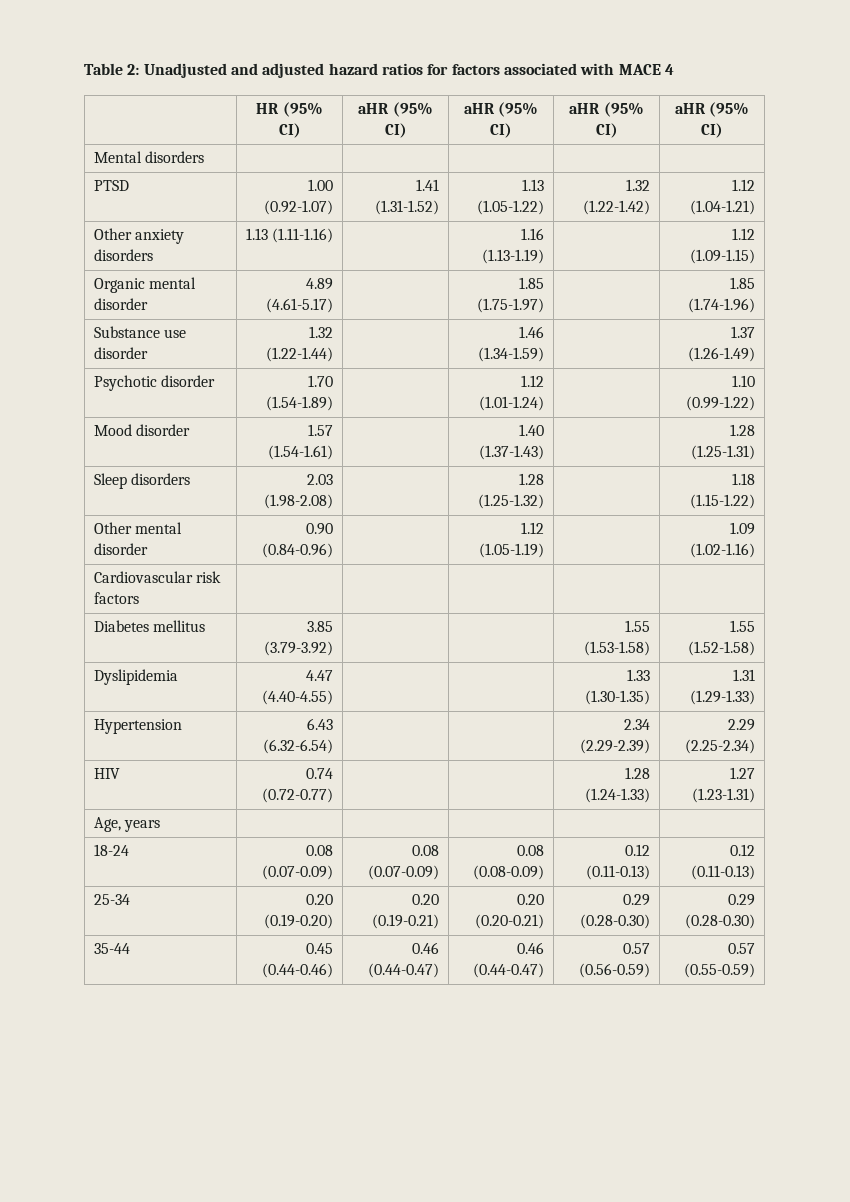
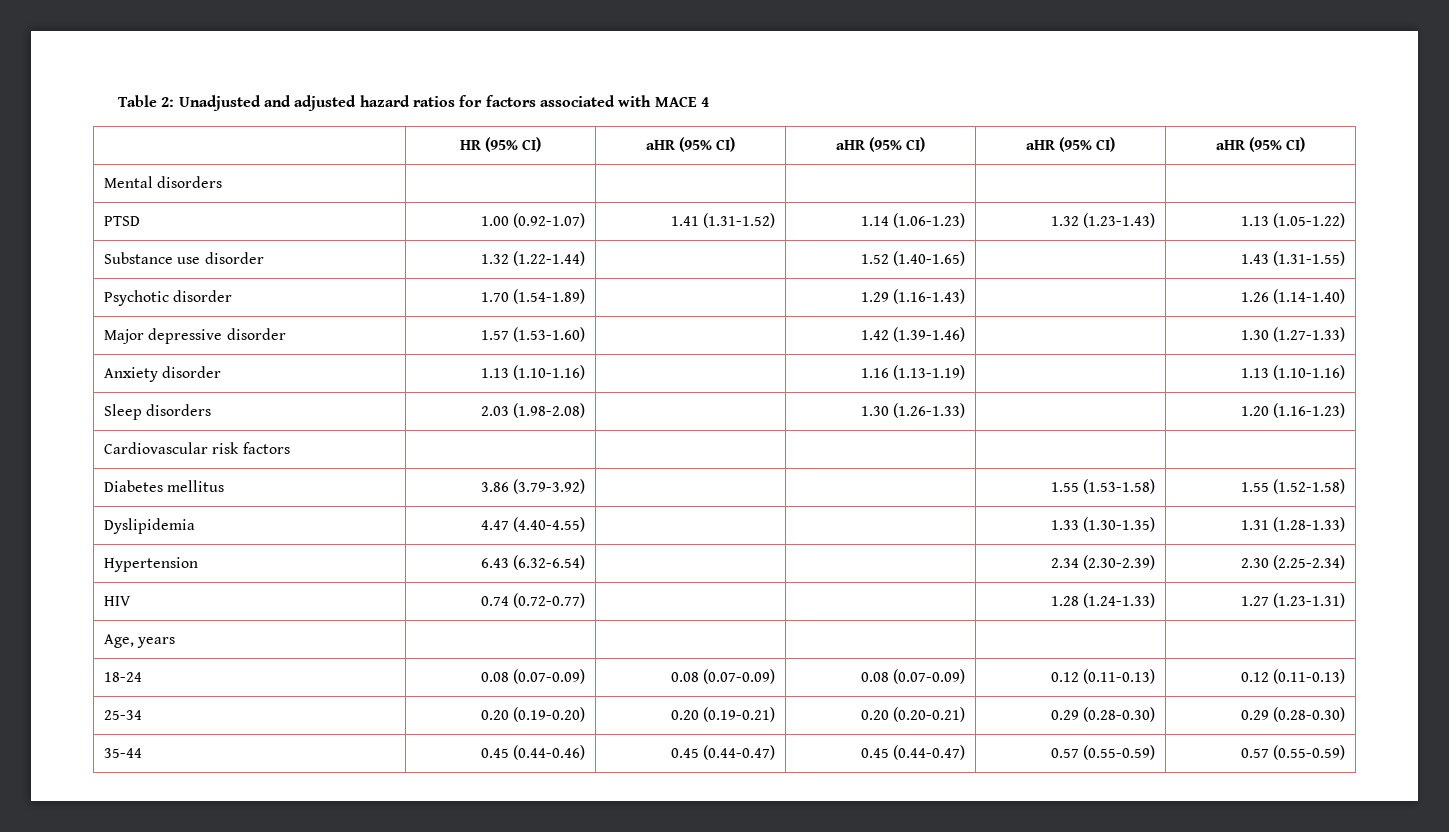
- PTSD | 1.00 (0.92-1.07) | 1.41 (1.31-1.52) | 1.13 (1.05-1.22) | 1.32 (1.22-1.42) | 1.12 (1.04-1.21)
- Other anxiety disorders | 1.13 (1.11-1.16) | | 1.16 (1.13-1.19) | | 1.12 (1.09-1.15)
- Organic mental disorder | 4.89 (4.61-5.17) | | 1.85 (1.75-1.97) | | 1.85 (1.74-1.96)
+ PTSD | 1.00 (0.92-1.07) | 1.41 (1.31-1.52) | 1.14 (1.06-1.23) | 1.32 (1.23-1.43) | 1.13 (1.05-1.22)
- Substance use disorder | 1.32 (1.22-1.44) | | 1.46 (1.34-1.59) | | 1.37 (1.26-1.49)
+ Substance use disorder | 1.32 (1.22-1.44) | | 1.52 (1.40-1.65) | | 1.43 (1.31-1.55)
- Psychotic disorder | 1.70 (1.54-1.89) | | 1.12 (1.01-1.24) | | 1.10 (0.99-1.22)
- Mood disorder | 1.57 (1.54-1.61) | | 1.40 (1.37-1.43) | | 1.28 (1.25-1.31)
- Sleep disorders | 2.03 (1.98-2.08) | | 1.28 (1.25-1.32) | | 1.18 (1.15-1.22)
- Other mental disorder | 0.90 (0.84-0.96) | | 1.12 (1.05-1.19) | | 1.09 (1.02-1.16)
+ Psychotic disorder | 1.70 (1.54-1.89) | | 1.29 (1.16-1.43) | | 1.26 (1.14-1.40)
+ Major depressive disorder | 1.57 (1.53-1.60) | | 1.42 (1.39-1.46) | | 1.30 (1.27-1.33)
+ Anxiety disorder | 1.13 (1.10-1.16) | | 1.16 (1.13-1.19) | | 1.13 (1.10-1.16)
+ Sleep disorders | 2.03 (1.98-2.08) | | 1.30 (1.26-1.33) | | 1.20 (1.16-1.23)
- Diabetes mellitus | 3.85 (3.79-3.92) | | | 1.55 (1.53-1.58) | 1.55 (1.52-1.58)
+ Diabetes mellitus | 3.86 (3.79-3.92) | | | 1.55 (1.53-1.58) | 1.55 (1.52-1.58)
- Dyslipidemia | 4.47 (4.40-4.55) | | | 1.33 (1.30-1.35) | 1.31 (1.29-1.33)
+ Dyslipidemia | 4.47 (4.40-4.55) | | | 1.33 (1.30-1.35) | 1.31 (1.28-1.33)
- Hypertension | 6.43 (6.32-6.54) | | | 2.34 (2.29-2.39) | 2.29 (2.25-2.34)
+ Hypertension | 6.43 (6.32-6.54) | | | 2.34 (2.30-2.39) | 2.30 (2.25-2.34)
- 18-24 | 0.08 (0.07-0.09) | 0.08 (0.07-0.09) | 0.08 (0.08-0.09) | 0.12 (0.11-0.13) | 0.12 (0.11-0.13)
+ 18-24 | 0.08 (0.07-0.09) | 0.08 (0.07-0.09) | 0.08 (0.07-0.09) | 0.12 (0.11-0.13) | 0.12 (0.11-0.13)
- 35-44 | 0.45 (0.44-0.46) | 0.46 (0.44-0.47) | 0.46 (0.44-0.47) | 0.57 (0.56-0.59) | 0.57 (0.55-0.59)
+ 35-44 | 0.45 (0.44-0.46) | 0.45 (0.44-0.47) | 0.45 (0.44-0.47) | 0.57 (0.55-0.59) | 0.57 (0.55-0.59)

